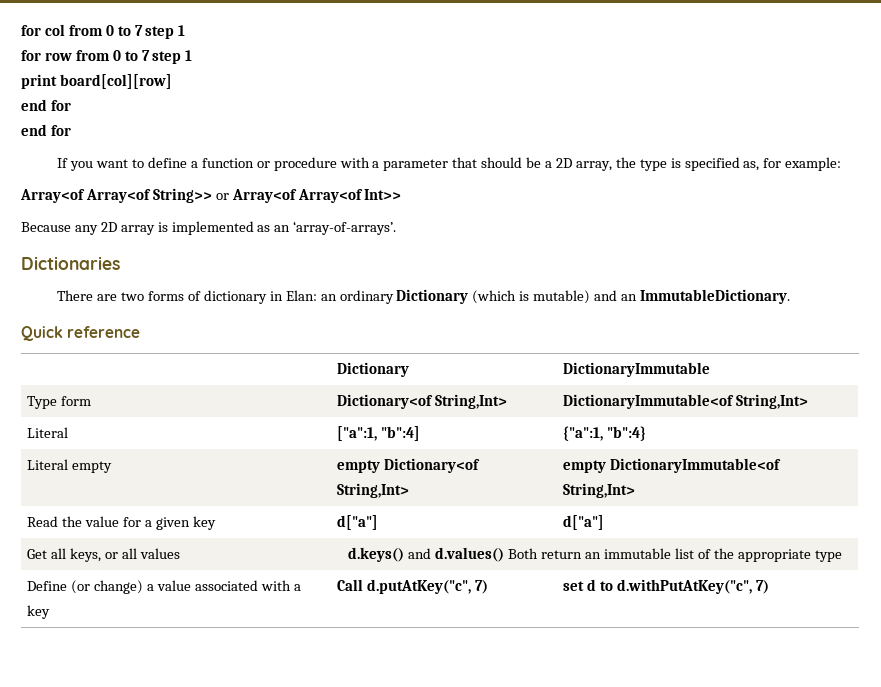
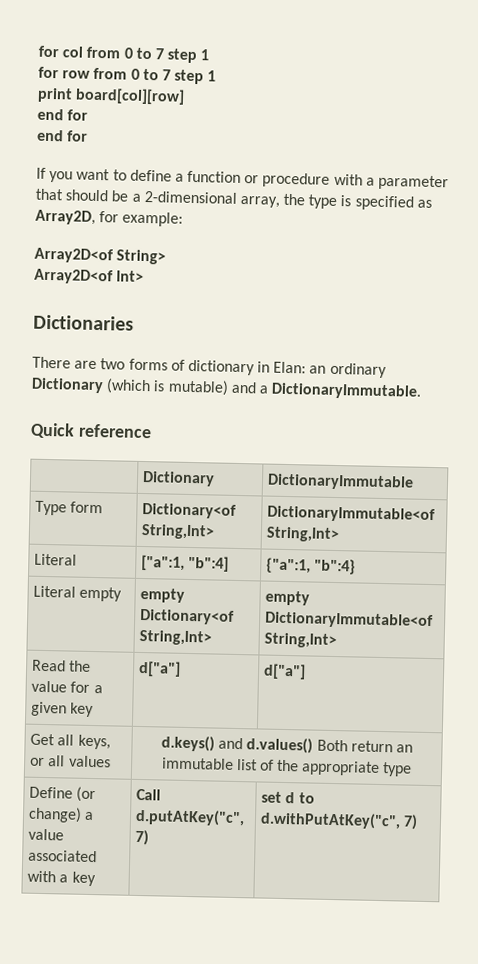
- If you want to define a function or procedure with a parameter that should be a 2D array, the type is specified as, for example:
+ If you want to define a function or procedure with a parameter that should be a 2-dimensional array, the type is specified as Array2D, for example:
- Array<of Array<of String>> or Array<of Array<of Int>>
- Because any 2D array is implemented as an ‘array-of-arrays’.
+ Array2D<of String>
+ Array2D<of Int>
- There are two forms of dictionary in Elan: an ordinary Dictionary (which is mutable) and an ImmutableDictionary.
+ There are two forms of dictionary in Elan: an ordinary Dictionary (which is mutable) and a DictionaryImmutable.

